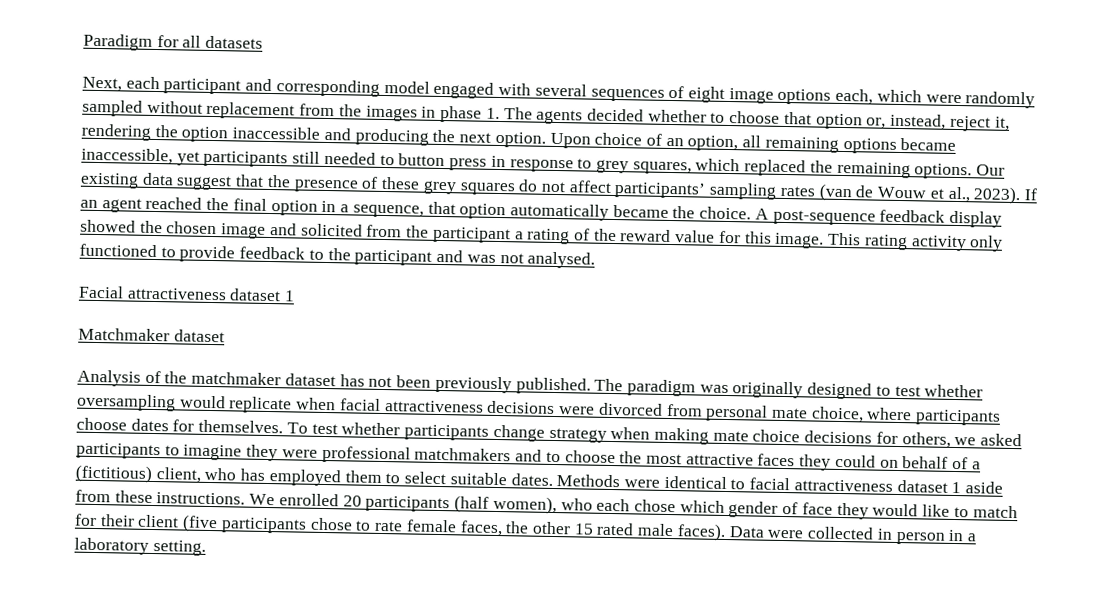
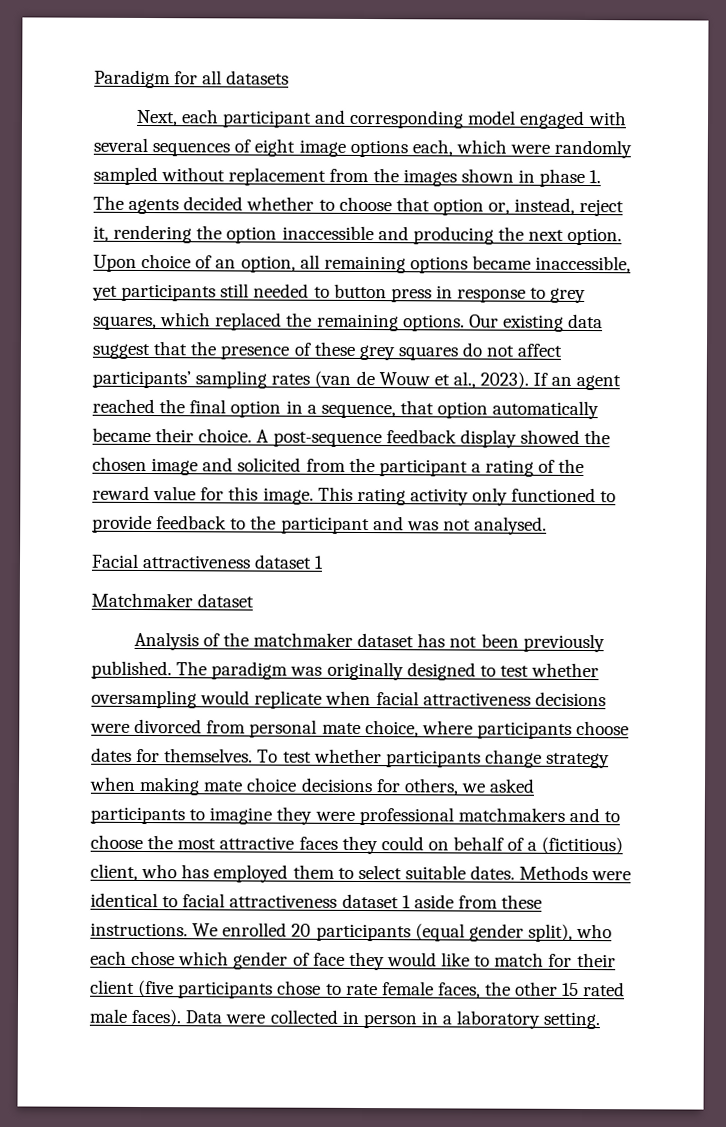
- Next, each participant and corresponding model engaged with several sequences of eight image options each, which were randomly sampled without replacement from the images in phase 1. The agents decided whether to choose that option or, instead, reject it, rendering the option inaccessible and producing the next option.
+ Next, each participant and corresponding model engaged with several sequences of eight image options each, which were randomly sampled without replacement from the images shown in phase 1. The agents decided whether to choose that option or, instead, reject it, rendering the option inaccessible and producing the next option.
- If an agent reached the final option in a sequence, that option automatically became the choice.
+ If an agent reached the final option in a sequence, that option automatically became their choice.
- We enrolled 20 participants (half women), who each chose which gender of face they would like to match for their client (five participants chose to rate female faces, the other 15 rated male faces).
+ We enrolled 20 participants (equal gender split), who each chose which gender of face they would like to match for their client (five participants chose to rate female faces, the other 15 rated male faces).

